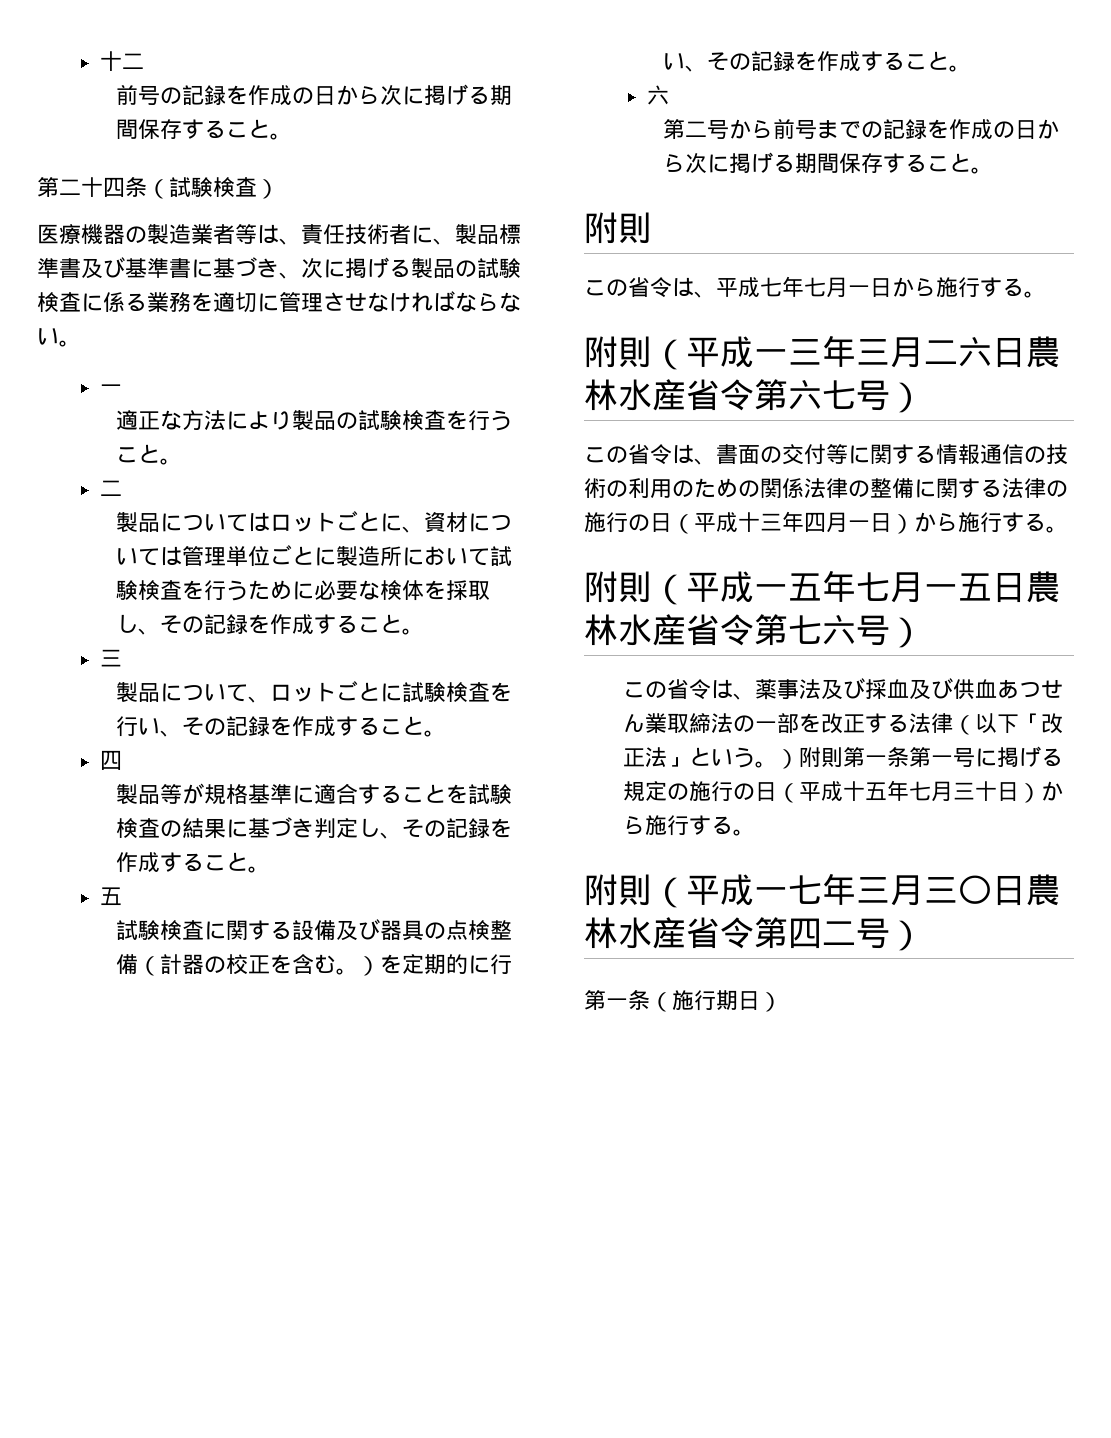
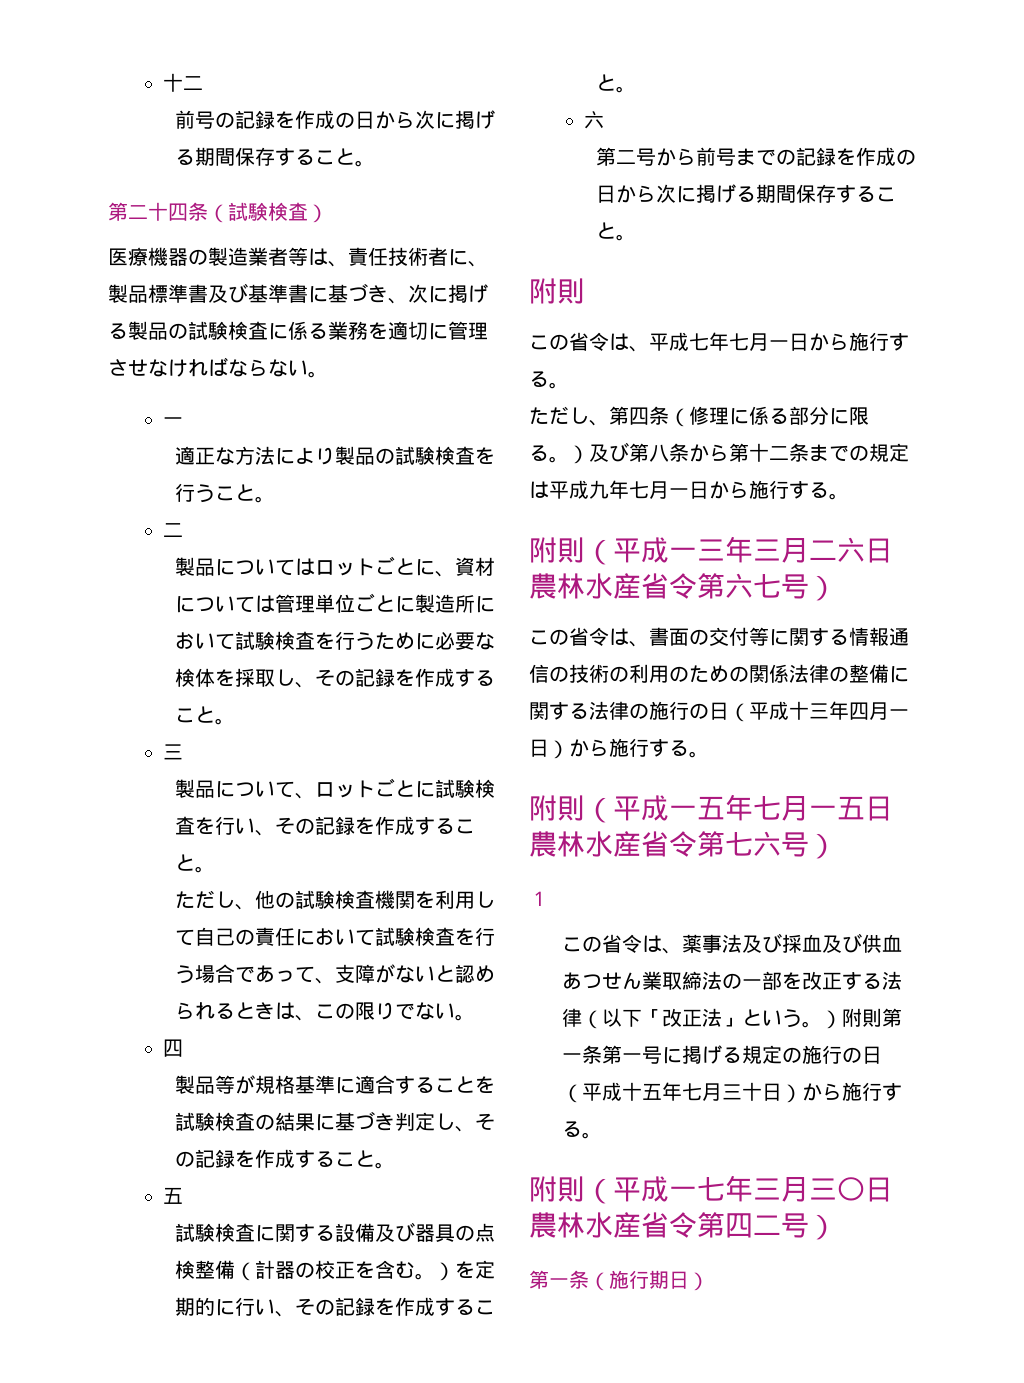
+ ただし、他の試験検査機関を利用して自己の責任において試験検査を行う場合であって、支障がないと認められるときは、この限りでない。
+ ただし、第四条（修理に係る部分に限る。）及び第八条から第十二条までの規定は平成九年七月一日から施行する。
+ １

